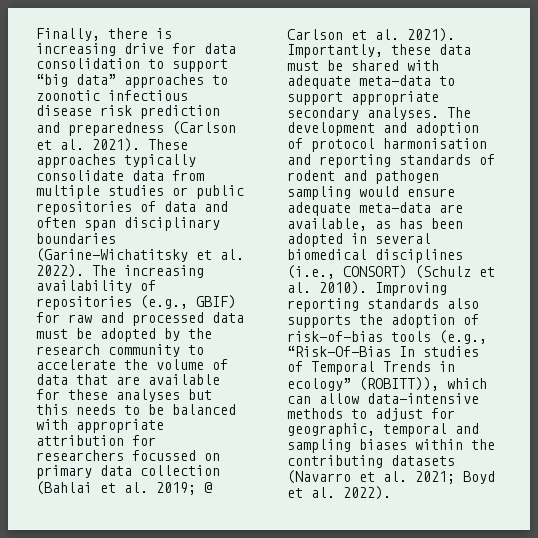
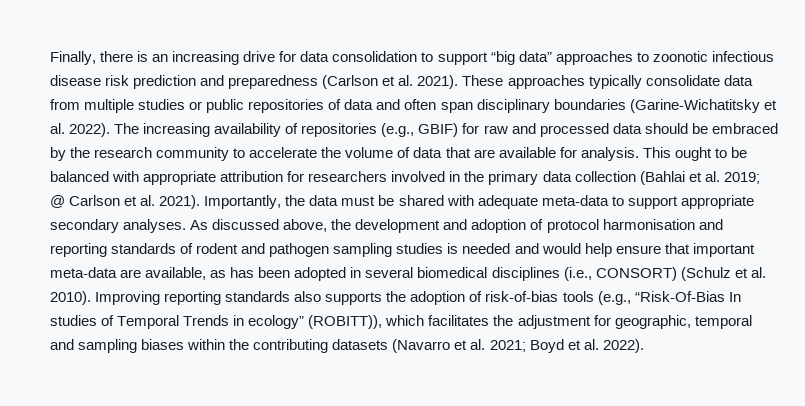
- Finally, there is increasing drive for data consolidation to support “big data” approaches to zoonotic infectious disease risk prediction and preparedness (Carlson et al. 2021).
+ Finally, there is an increasing drive for data consolidation to support “big data” approaches to zoonotic infectious disease risk prediction and preparedness (Carlson et al. 2021).
- The increasing availability of repositories (e.g., GBIF) for raw and processed data must be adopted by the research community to accelerate the volume of data that are available for these analyses but this needs to be balanced with appropriate attribution for researchers focussed on primary data collection (Bahlai et al. 2019; @ Carlson et al. 2021).
+ The increasing availability of repositories (e.g., GBIF) for raw and processed data should be embraced by the research community to accelerate the volume of data that are available for analysis. This ought to be balanced with appropriate attribution for researchers involved in the primary data collection (Bahlai et al. 2019; @ Carlson et al. 2021).
- Importantly, these data must be shared with adequate meta-data to support appropriate secondary analyses.
+ Importantly, the data must be shared with adequate meta-data to support appropriate secondary analyses.
- The development and adoption of protocol harmonisation and reporting standards of rodent and pathogen sampling would ensure adequate meta-data are available, as has been adopted in several biomedical disciplines (i.e., CONSORT) (Schulz et al. 2010).
+ As discussed above, the development and adoption of protocol harmonisation and reporting standards of rodent and pathogen sampling studies is needed and would help ensure that important meta-data are available, as has been adopted in several biomedical disciplines (i.e., CONSORT) (Schulz et al. 2010).
- Improving reporting standards also supports the adoption of risk-of-bias tools (e.g., “Risk-Of-Bias In studies of Temporal Trends in ecology” (ROBITT)), which can allow data-intensive methods to adjust for geographic, temporal and sampling biases within the contributing datasets (Navarro et al. 2021; Boyd et al. 2022).
+ Improving reporting standards also supports the adoption of risk-of-bias tools (e.g., “Risk-Of-Bias In studies of Temporal Trends in ecology” (ROBITT)), which facilitates the adjustment for geographic, temporal and sampling biases within the contributing datasets (Navarro et al. 2021; Boyd et al. 2022).

